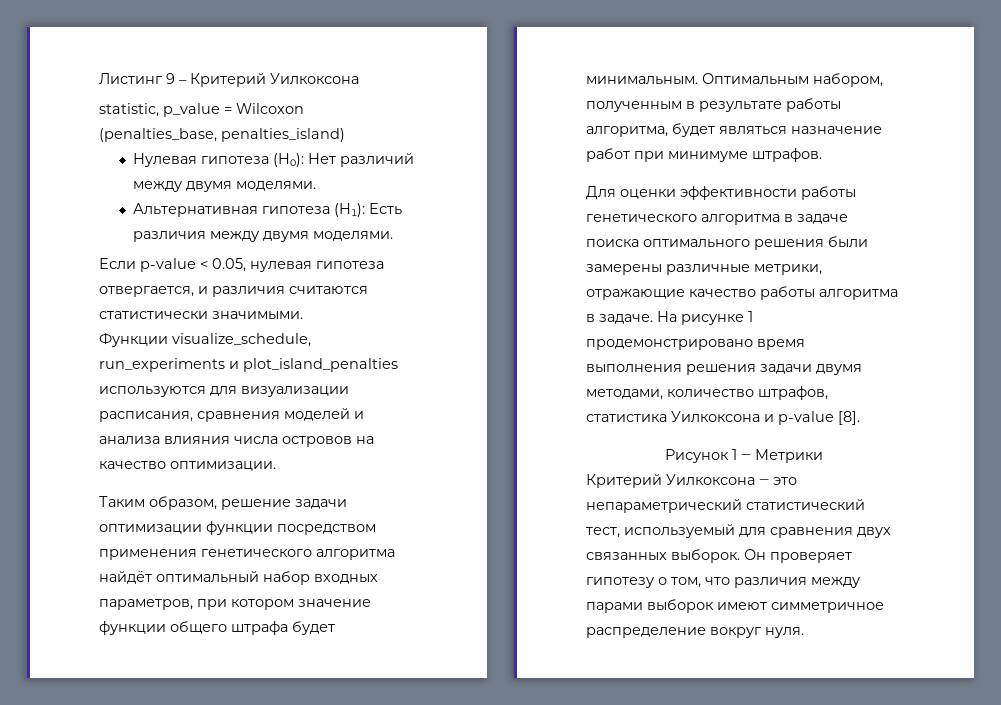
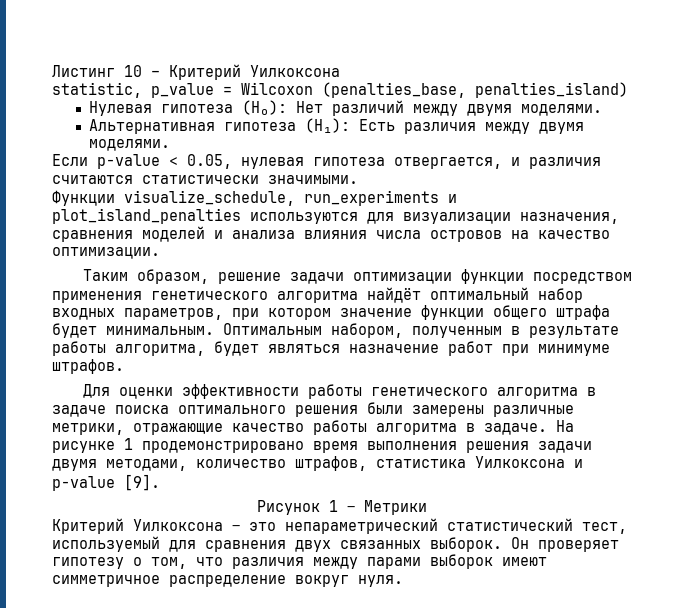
- Листинг 9 – Критерий Уилкоксона
+ Листинг 10 – Критерий Уилкоксона
- Функции visualize_schedule, run_experiments и plot_island_penalties используются для визуализации расписания, сравнения моделей и анализа влияния числа островов на качество оптимизации.
+ Функции visualize_schedule, run_experiments и plot_island_penalties используются для визуализации назначения, сравнения моделей и анализа влияния числа островов на качество оптимизации.
- На рисунке 1 продемонстрировано время выполнения решения задачи двумя методами, количество штрафов, статистика Уилкоксона и p-value [8].
+ На рисунке 1 продемонстрировано время выполнения решения задачи двумя методами, количество штрафов, статистика Уилкоксона и p-value [9].

